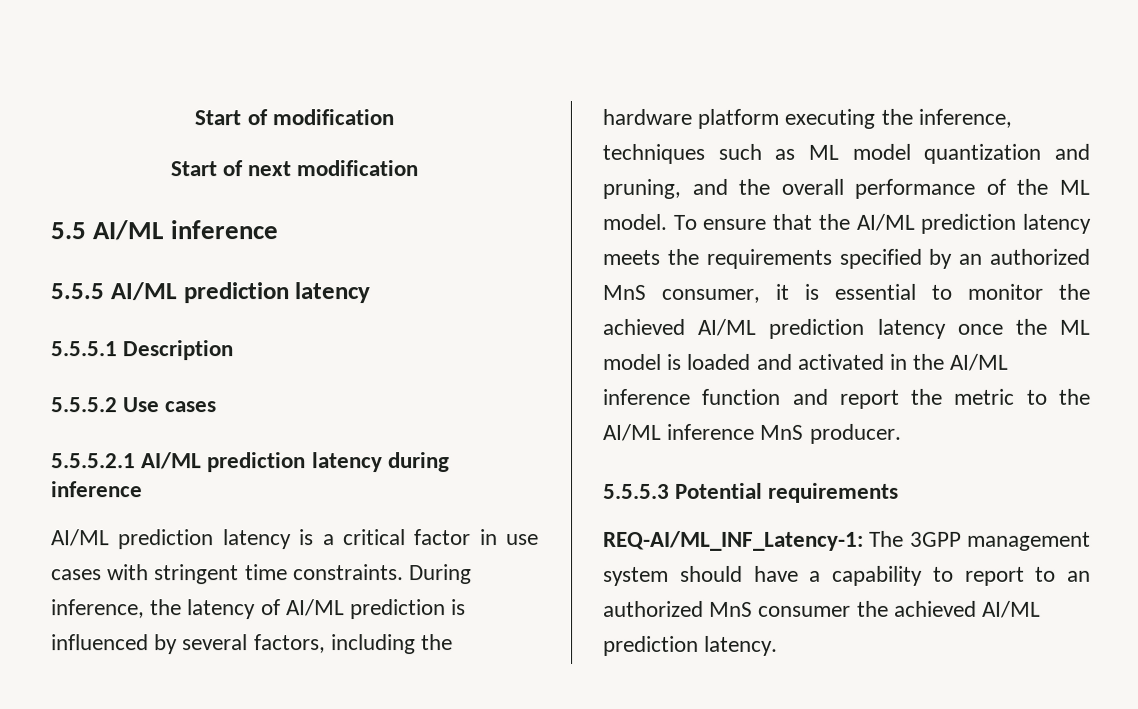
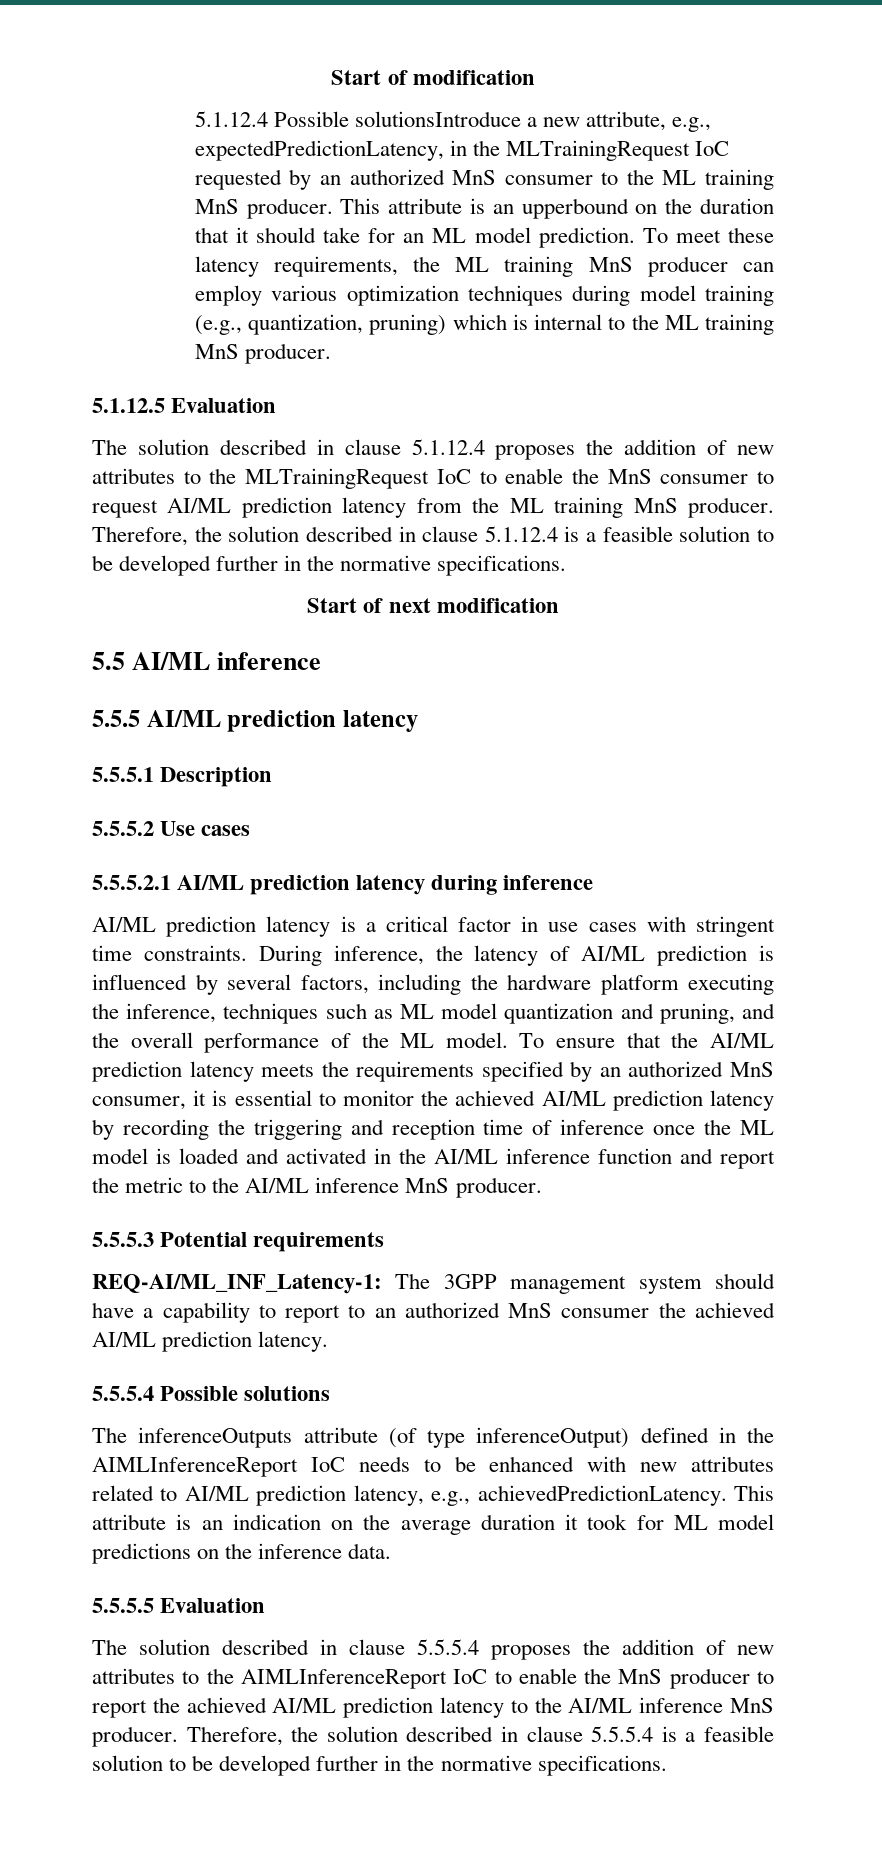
+ 5.1.12.4 Possible solutionsIntroduce a new attribute, e.g., expectedPredictionLatency, in the MLTrainingRequest IoC requested by an authorized MnS consumer to the ML training MnS producer. This attribute is an upperbound on the duration that it should take for an ML model prediction. To meet these latency requirements, the ML training MnS producer can employ various optimization techniques during model training (e.g., quantization, pruning) which is internal to the ML training MnS producer.
+ 5.1.12.5 Evaluation
+ The solution described in clause 5.1.12.4 proposes the addition of new attributes to the MLTrainingRequest IoC to enable the MnS consumer to request AI/ML prediction latency from the ML training MnS producer. Therefore, the solution described in clause 5.1.12.4 is a feasible solution to be developed further in the normative specifications.
- To ensure that the AI/ML prediction latency meets the requirements specified by an authorized MnS consumer, it is essential to monitor the achieved AI/ML prediction latency once the ML model is loaded and activated in the AI/ML inference function and report the metric to the AI/ML inference MnS producer.
+ To ensure that the AI/ML prediction latency meets the requirements specified by an authorized MnS consumer, it is essential to monitor the achieved AI/ML prediction latency by recording the triggering and reception time of inference once the ML model is loaded and activated in the AI/ML inference function and report the metric to the AI/ML inference MnS producer.
+ 5.5.5.4 Possible solutions
+ The inferenceOutputs attribute (of type inferenceOutput) defined in the AIMLInferenceReport IoC needs to be enhanced with new attributes related to AI/ML prediction latency, e.g., achievedPredictionLatency. This attribute is an indication on the average duration it took for ML model predictions on the inference data.
+ 5.5.5.5 Evaluation
+ The solution described in clause 5.5.5.4 proposes the addition of new attributes to the AIMLInferenceReport IoC to enable the MnS producer to report the achieved AI/ML prediction latency to the AI/ML inference MnS producer. Therefore, the solution described in clause 5.5.5.4 is a feasible solution to be developed further in the normative specifications.

